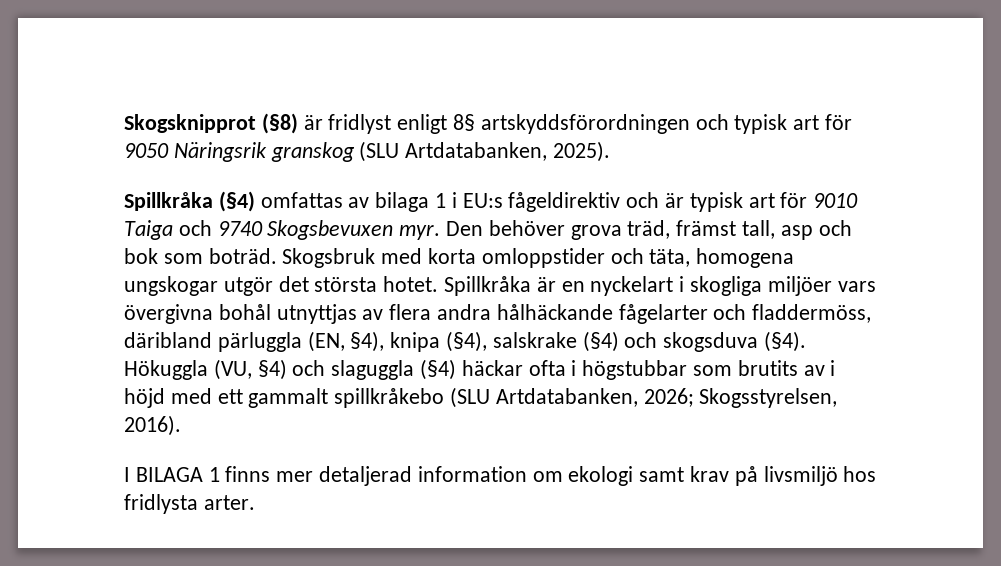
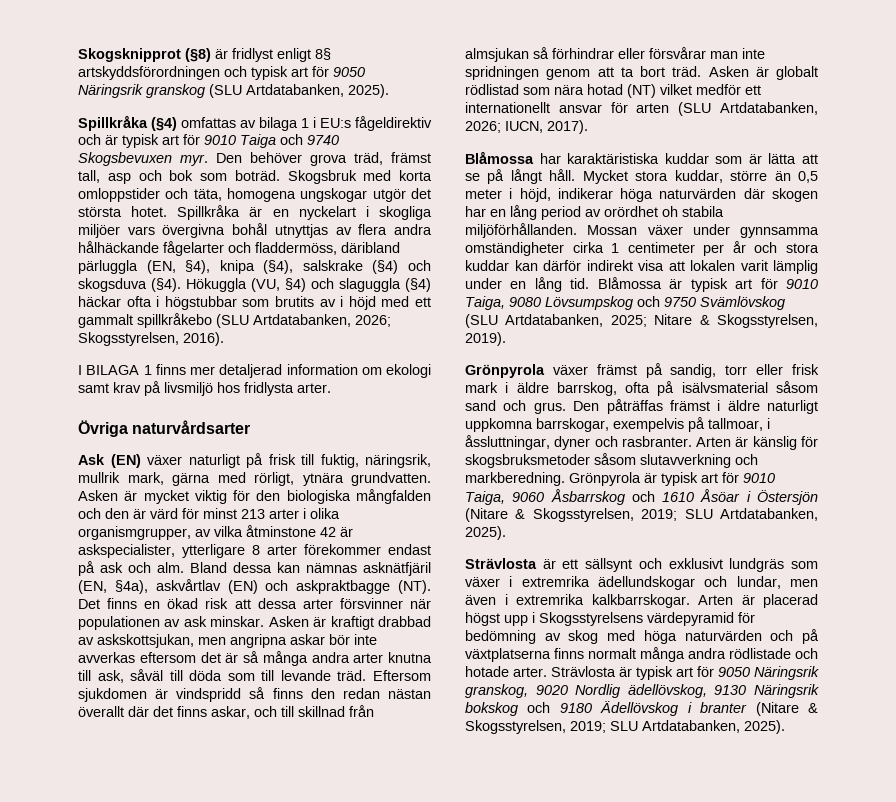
+ Övriga naturvårdsarter
+ Ask (EN) växer naturligt på frisk till fuktig, näringsrik, mullrik mark, gärna med rörligt, ytnära grundvatten. Asken är mycket viktig för den biologiska mångfalden och den är värd för minst 213 arter i olika organismgrupper, av vilka åtminstone 42 är askspecialister, ytterligare 8 arter förekommer endast på ask och alm. Bland dessa kan nämnas asknätfjäril (EN, §4a), askvårtlav (EN) och askpraktbagge (NT). Det finns en ökad risk att dessa arter försvinner när populationen av ask minskar. Asken är kraftigt drabbad av askskottsjukan, men angripna askar bör inte avverkas eftersom det är så många andra arter knutna till ask, såväl till döda som till levande träd. Eftersom sjukdomen är vindspridd så finns den redan nästan överallt där det finns askar, och till skillnad från almsjukan så förhindrar eller försvårar man inte spridningen genom att ta bort träd. Asken är globalt rödlistad som nära hotad (NT) vilket medför ett internationellt ansvar för arten (SLU Artdatabanken, 2026; IUCN, 2017).
+ Blåmossa har karaktäristiska kuddar som är lätta att se på långt håll. Mycket stora kuddar, större än 0,5 meter i höjd, indikerar höga naturvärden där skogen har en lång period av orördhet oh stabila miljöförhållanden. Mossan växer under gynnsamma omständigheter cirka 1 centimeter per år och stora kuddar kan därför indirekt visa att lokalen varit lämplig under en lång tid. Blåmossa är typisk art för 9010 Taiga, 9080 Lövsumpskog och 9750 Svämlövskog (SLU Artdatabanken, 2025; Nitare & Skogsstyrelsen, 2019).
+ Grönpyrola växer främst på sandig, torr eller frisk mark i äldre barrskog, ofta på isälvsmaterial såsom sand och grus. Den påträffas främst i äldre naturligt uppkomna barrskogar, exempelvis på tallmoar, i åssluttningar, dyner och rasbranter. Arten är känslig för skogsbruksmetoder såsom slutavverkning och markberedning. Grönpyrola är typisk art för 9010 Taiga, 9060 Åsbarrskog och 1610 Åsöar i Östersjön (Nitare & Skogsstyrelsen, 2019; SLU Artdatabanken, 2025).
+ Strävlosta är ett sällsynt och exklusivt lundgräs som växer i extremrika ädellundskogar och lundar, men även i extremrika kalkbarrskogar. Arten är placerad högst upp i Skogsstyrelsens värdepyramid för bedömning av skog med höga naturvärden och på växtplatserna finns normalt många andra rödlistade och hotade arter. Strävlosta är typisk art för 9050 Näringsrik granskog, 9020 Nordlig ädellövskog, 9130 Näringsrik bokskog och 9180 Ädellövskog i branter (Nitare & Skogsstyrelsen, 2019; SLU Artdatabanken, 2025).

